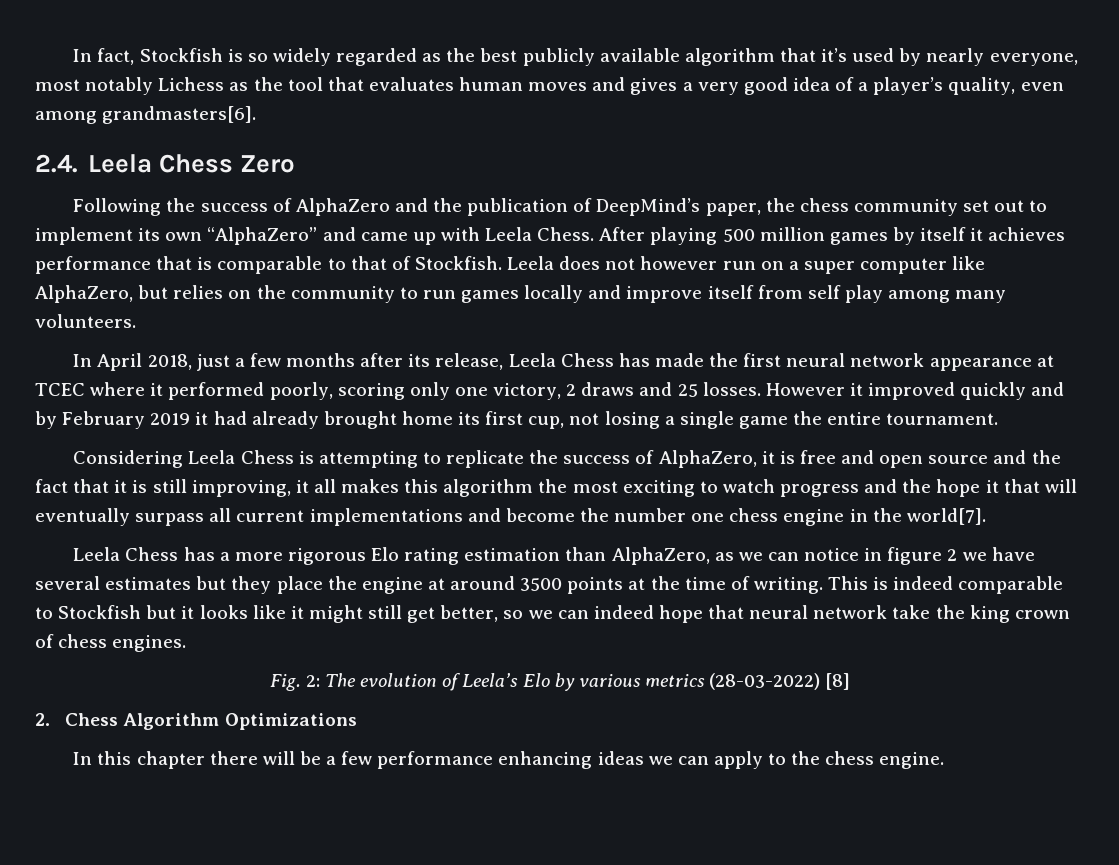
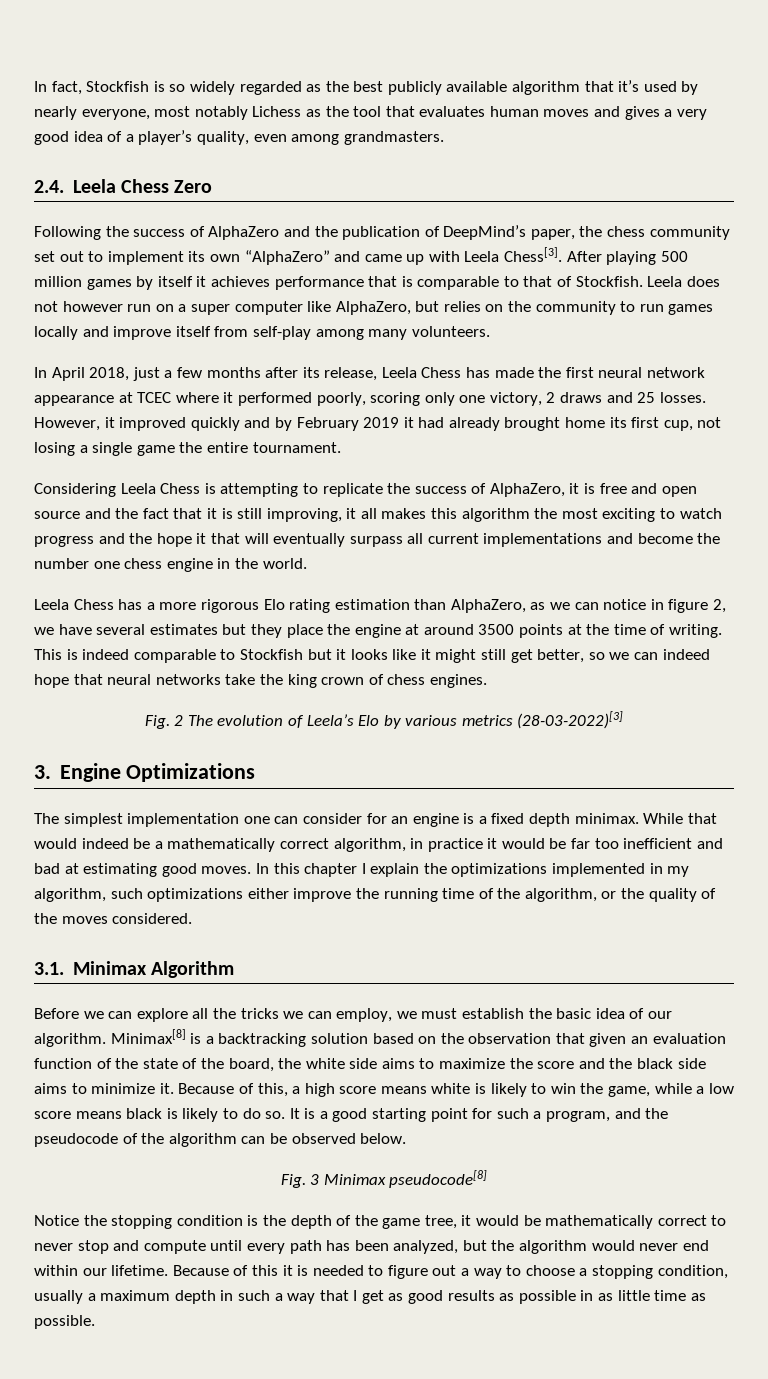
- In fact, Stockfish is so widely regarded as the best publicly available algorithm that it’s used by nearly everyone, most notably Lichess as the tool that evaluates human moves and gives a very good idea of a player’s quality, even among grandmasters[6].
+ In fact, Stockfish is so widely regarded as the best publicly available algorithm that it’s used by nearly everyone, most notably Lichess as the tool that evaluates human moves and gives a very good idea of a player’s quality, even among grandmasters.
- Following the success of AlphaZero and the publication of DeepMind’s paper, the chess community set out to implement its own “AlphaZero” and came up with Leela Chess.
+ Following the success of AlphaZero and the publication of DeepMind’s paper, the chess community set out to implement its own “AlphaZero” and came up with Leela Chess[3].
- Leela does not however run on a super computer like AlphaZero, but relies on the community to run games locally and improve itself from self play among many volunteers.
+ Leela does not however run on a super computer like AlphaZero, but relies on the community to run games locally and improve itself from self-play among many volunteers.
- However it improved quickly and by February 2019 it had already brought home its first cup, not losing a single game the entire tournament.
+ However, it improved quickly and by February 2019 it had already brought home its first cup, not losing a single game the entire tournament.
- Considering Leela Chess is attempting to replicate the success of AlphaZero, it is free and open source and the fact that it is still improving, it all makes this algorithm the most exciting to watch progress and the hope it that will eventually surpass all current implementations and become the number one chess engine in the world[7].
+ Considering Leela Chess is attempting to replicate the success of AlphaZero, it is free and open source and the fact that it is still improving, it all makes this algorithm the most exciting to watch progress and the hope it that will eventually surpass all current implementations and become the number one chess engine in the world.
- Leela Chess has a more rigorous Elo rating estimation than AlphaZero, as we can notice in figure 2 we have several estimates but they place the engine at around 3500 points at the time of writing.
+ Leela Chess has a more rigorous Elo rating estimation than AlphaZero, as we can notice in figure 2, we have several estimates but they place the engine at around 3500 points at the time of writing.
- This is indeed comparable to Stockfish but it looks like it might still get better, so we can indeed hope that neural network take the king crown of chess engines.
+ This is indeed comparable to Stockfish but it looks like it might still get better, so we can indeed hope that neural networks take the king crown of chess engines.
- Fig. 2: The evolution of Leela’s Elo by various metrics (28-03-2022) [8]
- 2. Chess Algorithm Optimizations
- In this chapter there will be a few performance enhancing ideas we can apply to the chess engine.
+ Fig. 2 The evolution of Leela’s Elo by various metrics (28-03-2022)[3]
+ 3. Engine Optimizations
+ The simplest implementation one can consider for an engine is a fixed depth minimax. While that would indeed be a mathematically correct algorithm, in practice it would be far too inefficient and bad at estimating good moves. In this chapter I explain the optimizations implemented in my algorithm, such optimizations either improve the running time of the algorithm, or the quality of the moves considered.
+ 3.1. Minimax Algorithm
+ Before we can explore all the tricks we can employ, we must establish the basic idea of our algorithm. Minimax[8] is a backtracking solution based on the observation that given an evaluation function of the state of the board, the white side aims to maximize the score and the black side aims to minimize it. Because of this, a high score means white is likely to win the game, while a low score means black is likely to do so. It is a good starting point for such a program, and the pseudocode of the algorithm can be observed below.
+ Fig. 3 Minimax pseudocode[8]
+ Notice the stopping condition is the depth of the game tree, it would be mathematically correct to never stop and compute until every path has been analyzed, but the algorithm would never end within our lifetime. Because of this it is needed to figure out a way to choose a stopping condition, usually a maximum depth in such a way that I get as good results as possible in as little time as possible.

